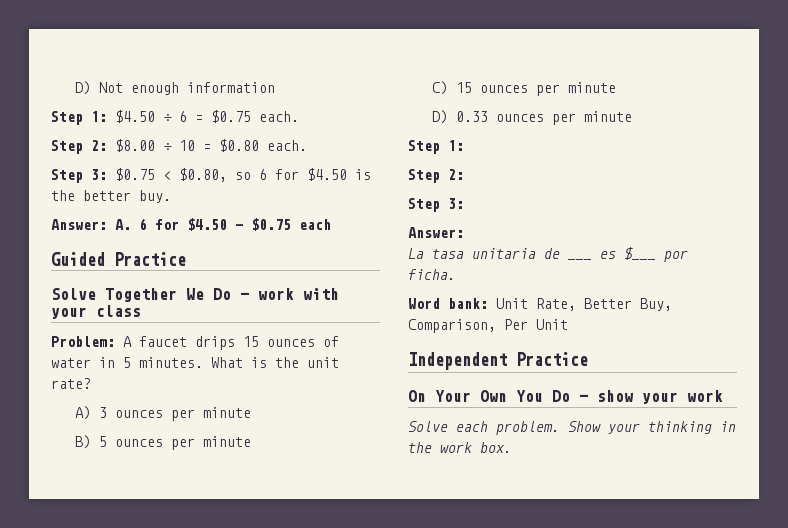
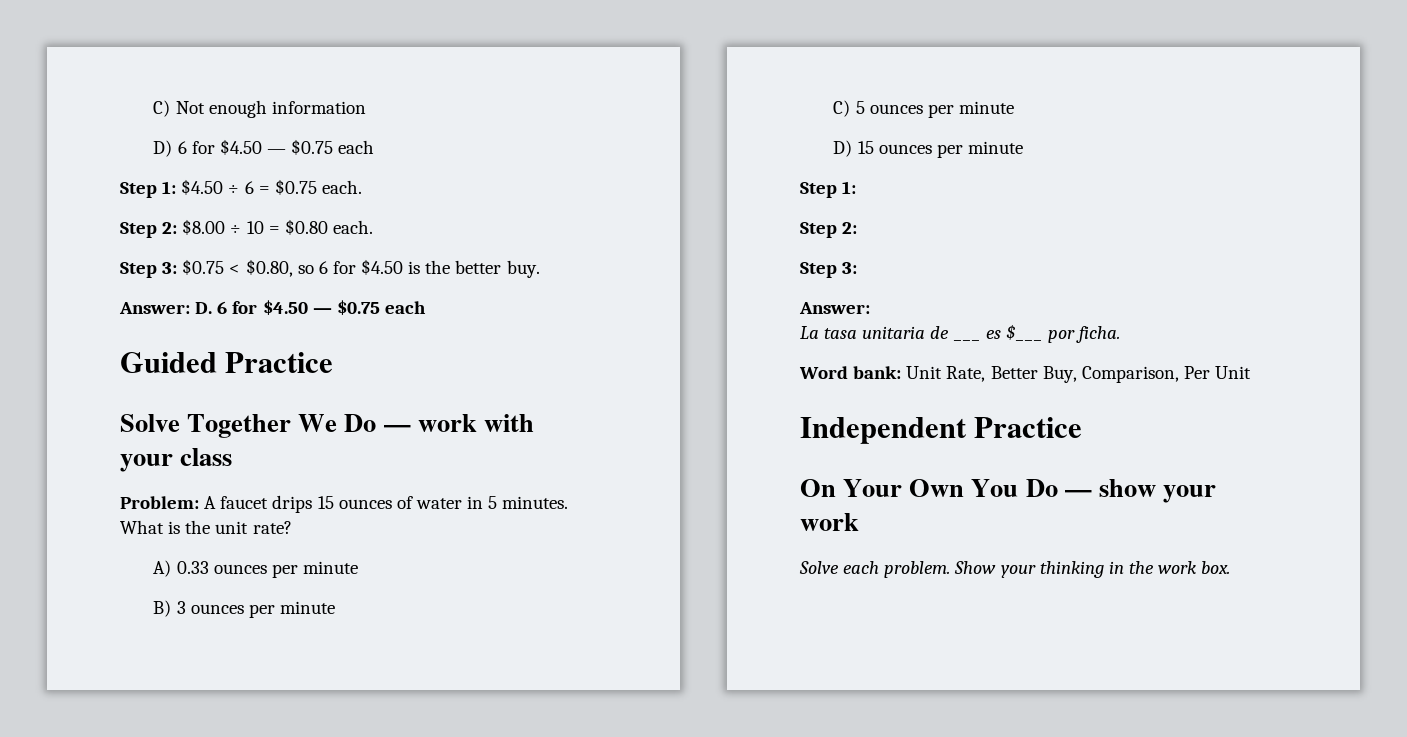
- D) Not enough information
+ C) Not enough information
+ D) 6 for $4.50 — $0.75 each
- Answer: A. 6 for $4.50 — $0.75 each
+ Answer: D. 6 for $4.50 — $0.75 each
- A) 3 ounces per minute
+ A) 0.33 ounces per minute
+ B) 3 ounces per minute
- B) 5 ounces per minute
+ C) 5 ounces per minute
- C) 15 ounces per minute
+ D) 15 ounces per minute
- D) 0.33 ounces per minute

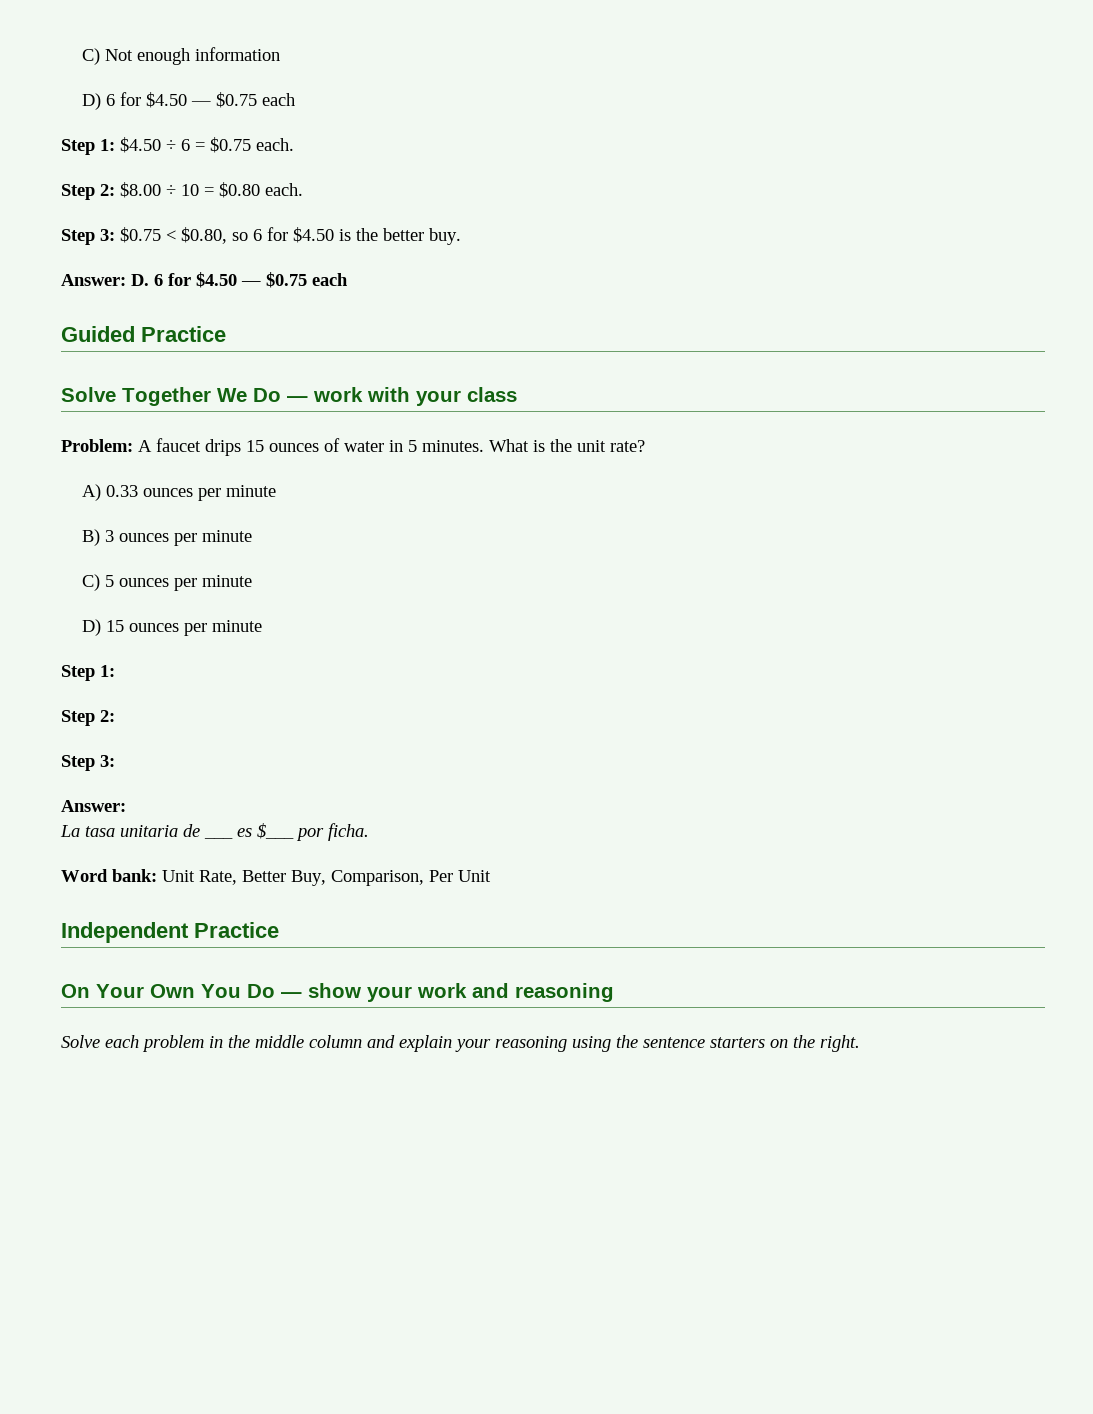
- On Your Own You Do — show your work
+ On Your Own You Do — show your work and reasoning
- Solve each problem. Show your thinking in the work box.
+ Solve each problem in the middle column and explain your reasoning using the sentence starters on the right.

